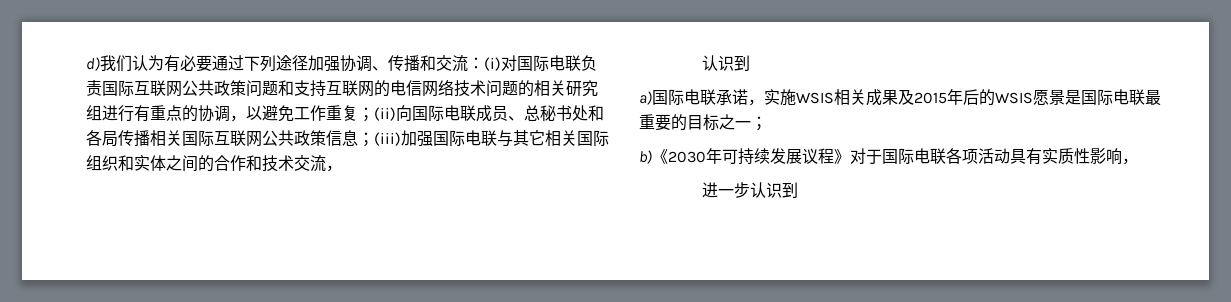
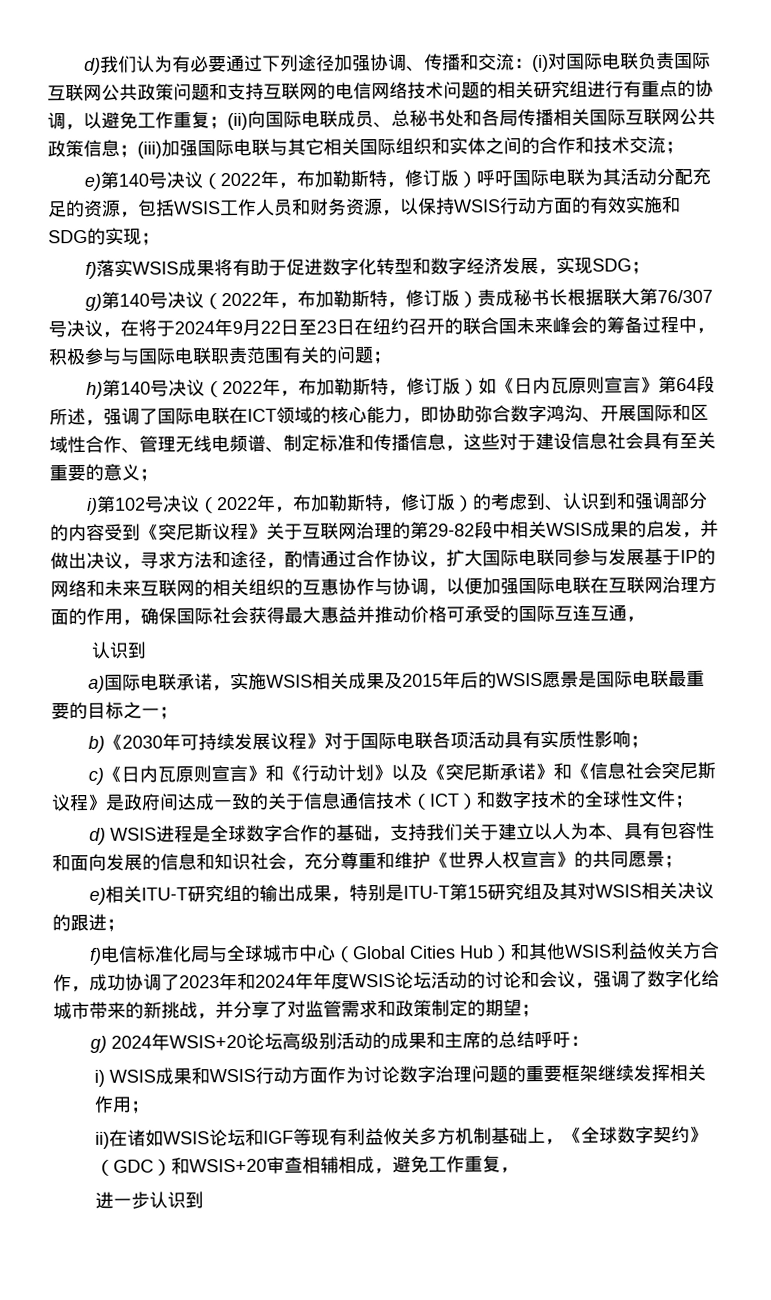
- (iii)加强国际电联与其它相关国际组织和实体之间的合作和技术交流，
+ (iii)加强国际电联与其它相关国际组织和实体之间的合作和技术交流；
+ e)第140号决议（2022年，布加勒斯特，修订版）呼吁国际电联为其活动分配充足的资源，包括WSIS工作人员和财务资源，以保持WSIS行动方面的有效实施和SDG的实现；
+ f)落实WSIS成果将有助于促进数字化转型和数字经济发展，实现SDG；
+ g)第140号决议（2022年，布加勒斯特，修订版）责成秘书长根据联大第76/307号决议，在将于2024年9月22日至23日在纽约召开的联合国未来峰会的筹备过程中，积极参与与国际电联职责范围有关的问题；
+ h)第140号决议（2022年，布加勒斯特，修订版）如《日内瓦原则宣言》第64段所述，强调了国际电联在ICT领域的核心能力，即协助弥合数字鸿沟、开展国际和区域性合作、管理无线电频谱、制定标准和传播信息，这些对于建设信息社会具有至关重要的意义；
+ i)第102号决议（2022年，布加勒斯特，修订版）的考虑到、认识到和强调部分的内容受到《突尼斯议程》关于互联网治理的第29-82段中相关WSIS成果的启发，并做出决议，寻求方法和途径，酌情通过合作协议，扩大国际电联同参与发展基于IP的网络和未来互联网的相关组织的互惠协作与协调，以便加强国际电联在互联网治理方面的作用，确保国际社会获得最大惠益并推动价格可承受的国际互连互通，
- b)《2030年可持续发展议程》对于国际电联各项活动具有实质性影响，
+ b)《2030年可持续发展议程》对于国际电联各项活动具有实质性影响；
+ c)《日内瓦原则宣言》和《行动计划》以及《突尼斯承诺》和《信息社会突尼斯议程》是政府间达成一致的关于信息通信技术（ICT）和数字技术的全球性文件；
+ d) WSIS进程是全球数字合作的基础，支持我们关于建立以人为本、具有包容性和面向发展的信息和知识社会，充分尊重和维护《世界人权宣言》的共同愿景；
+ e)相关ITU-T研究组的输出成果，特别是ITU-T第15研究组及其对WSIS相关决议的跟进；
+ f)电信标准化局与全球城市中心（Global Cities Hub）和其他WSIS利益攸关方合作，成功协调了2023年和2024年年度WSIS论坛活动的讨论和会议，强调了数字化给城市带来的新挑战，并分享了对监管需求和政策制定的期望；
+ g) 2024年WSIS+20论坛高级别活动的成果和主席的总结呼吁：
+ i) WSIS成果和WSIS行动方面作为讨论数字治理问题的重要框架继续发挥相关作用；
+ ii)在诸如WSIS论坛和IGF等现有利益攸关多方机制基础上，《全球数字契约》（GDC）和WSIS+20审查相辅相成，避免工作重复，

